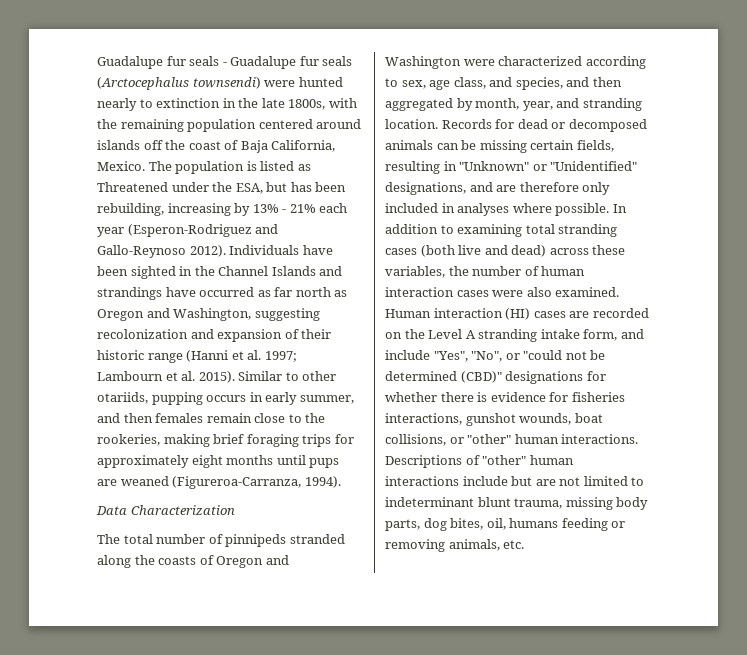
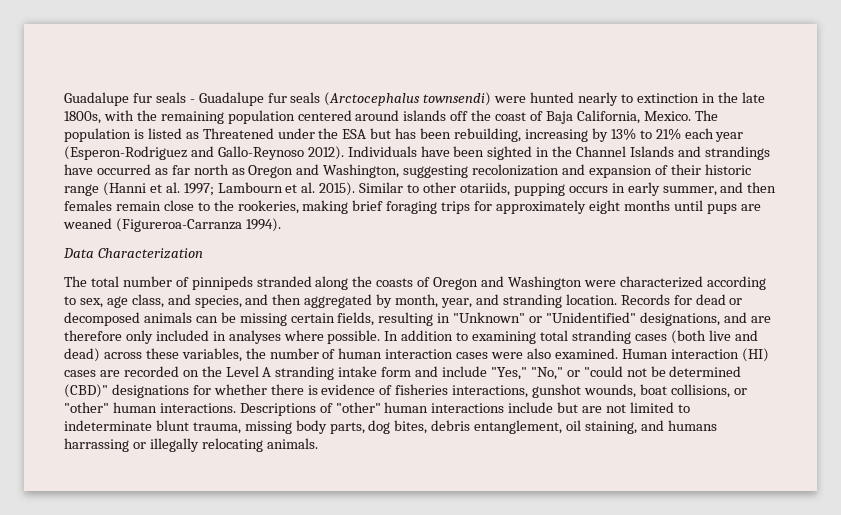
- The population is listed as Threatened under the ESA, but has been rebuilding, increasing by 13% - 21% each year (Esperon-Rodriguez and Gallo-Reynoso 2012).
+ The population is listed as Threatened under the ESA but has been rebuilding, increasing by 13% to 21% each year (Esperon-Rodriguez and Gallo-Reynoso 2012).
- Similar to other otariids, pupping occurs in early summer, and then females remain close to the rookeries, making brief foraging trips for approximately eight months until pups are weaned (Figureroa-Carranza, 1994).
+ Similar to other otariids, pupping occurs in early summer, and then females remain close to the rookeries, making brief foraging trips for approximately eight months until pups are weaned (Figureroa-Carranza 1994).
- Human interaction (HI) cases are recorded on the Level A stranding intake form, and include "Yes", "No", or "could not be determined (CBD)" designations for whether there is evidence for fisheries interactions, gunshot wounds, boat collisions, or "other" human interactions.
+ Human interaction (HI) cases are recorded on the Level A stranding intake form and include "Yes," "No," or "could not be determined (CBD)" designations for whether there is evidence of fisheries interactions, gunshot wounds, boat collisions, or "other" human interactions.
- Descriptions of "other" human interactions include but are not limited to indeterminant blunt trauma, missing body parts, dog bites, oil, humans feeding or removing animals, etc.
+ Descriptions of "other" human interactions include but are not limited to indeterminate blunt trauma, missing body parts, dog bites, debris entanglement, oil staining, and humans harrassing or illegally relocating animals.

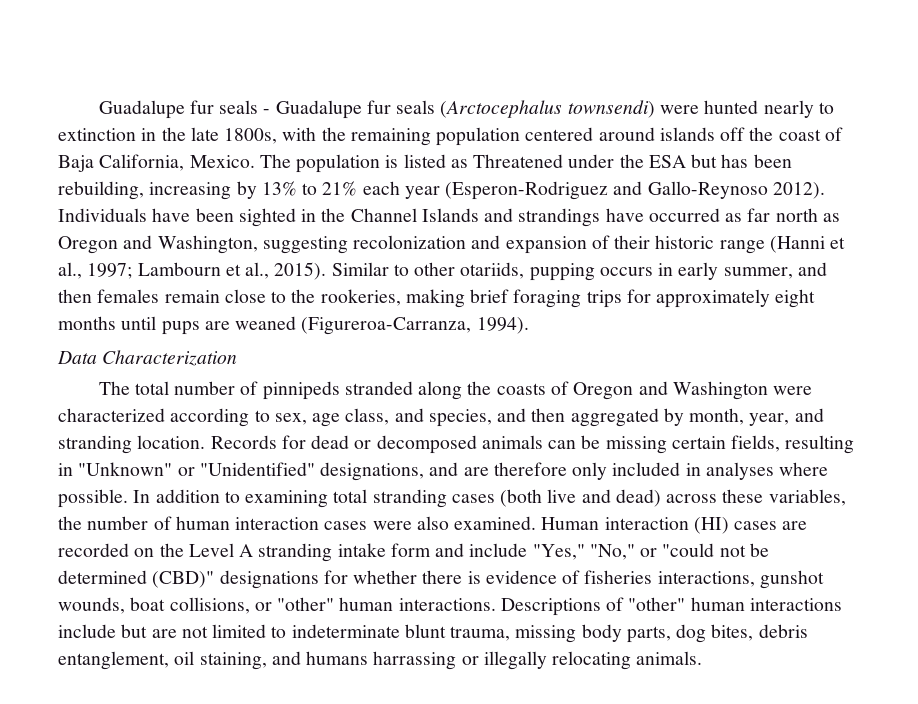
- Individuals have been sighted in the Channel Islands and strandings have occurred as far north as Oregon and Washington, suggesting recolonization and expansion of their historic range (Hanni et al. 1997; Lambourn et al. 2015).
+ Individuals have been sighted in the Channel Islands and strandings have occurred as far north as Oregon and Washington, suggesting recolonization and expansion of their historic range (Hanni et al., 1997; Lambourn et al., 2015).
- Similar to other otariids, pupping occurs in early summer, and then females remain close to the rookeries, making brief foraging trips for approximately eight months until pups are weaned (Figureroa-Carranza 1994).
+ Similar to other otariids, pupping occurs in early summer, and then females remain close to the rookeries, making brief foraging trips for approximately eight months until pups are weaned (Figureroa-Carranza, 1994).

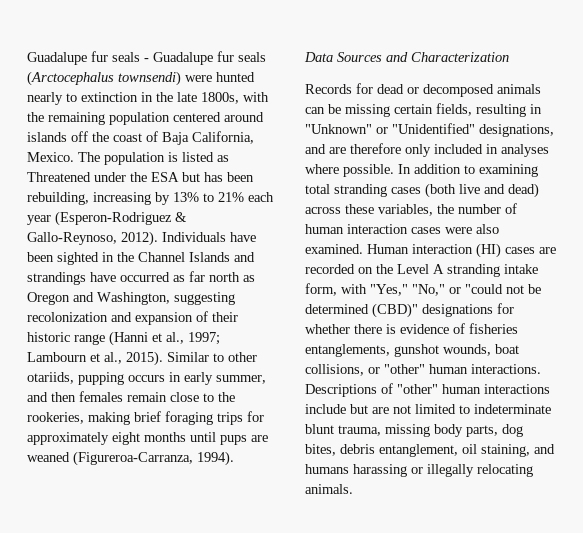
- The population is listed as Threatened under the ESA but has been rebuilding, increasing by 13% to 21% each year (Esperon-Rodriguez and Gallo-Reynoso 2012).
+ The population is listed as Threatened under the ESA but has been rebuilding, increasing by 13% to 21% each year (Esperon-Rodriguez & Gallo-Reynoso, 2012).
- Data Characterization
+ Data Sources and Characterization
- The total number of pinnipeds stranded along the coasts of Oregon and Washington were characterized according to sex, age class, and species, and then aggregated by month, year, and stranding location.
- Human interaction (HI) cases are recorded on the Level A stranding intake form and include "Yes," "No," or "could not be determined (CBD)" designations for whether there is evidence of fisheries interactions, gunshot wounds, boat collisions, or "other" human interactions.
+ Human interaction (HI) cases are recorded on the Level A stranding intake form, with "Yes," "No," or "could not be determined (CBD)" designations for whether there is evidence of fisheries entanglements, gunshot wounds, boat collisions, or "other" human interactions.
- Descriptions of "other" human interactions include but are not limited to indeterminate blunt trauma, missing body parts, dog bites, debris entanglement, oil staining, and humans harrassing or illegally relocating animals.
+ Descriptions of "other" human interactions include but are not limited to indeterminate blunt trauma, missing body parts, dog bites, debris entanglement, oil staining, and humans harassing or illegally relocating animals.

